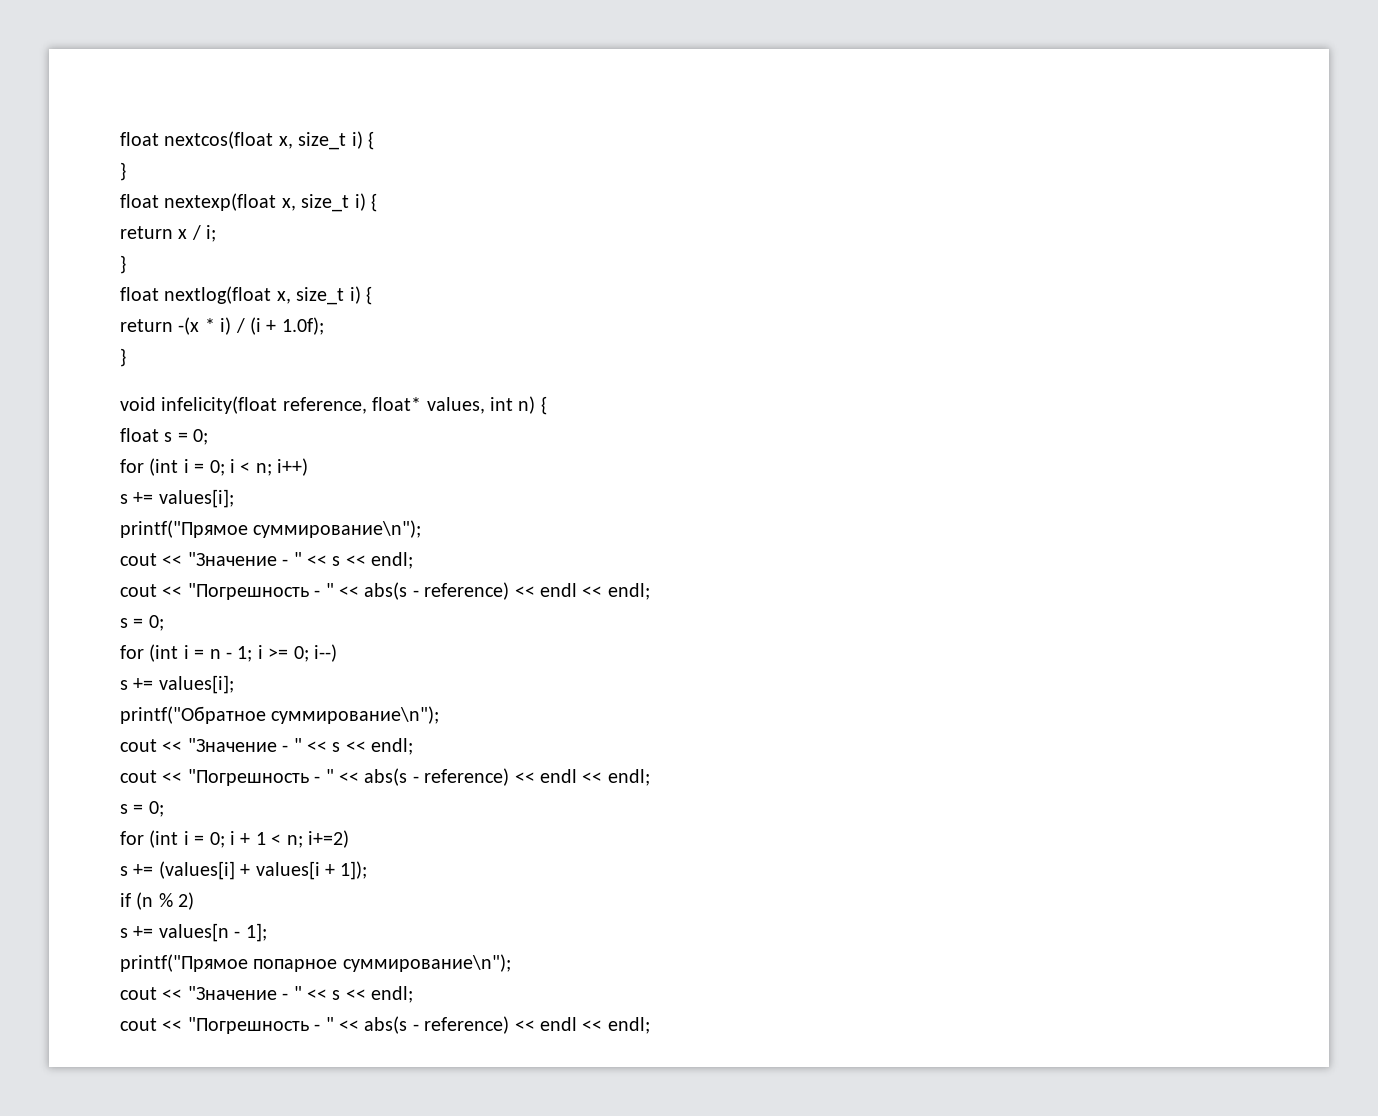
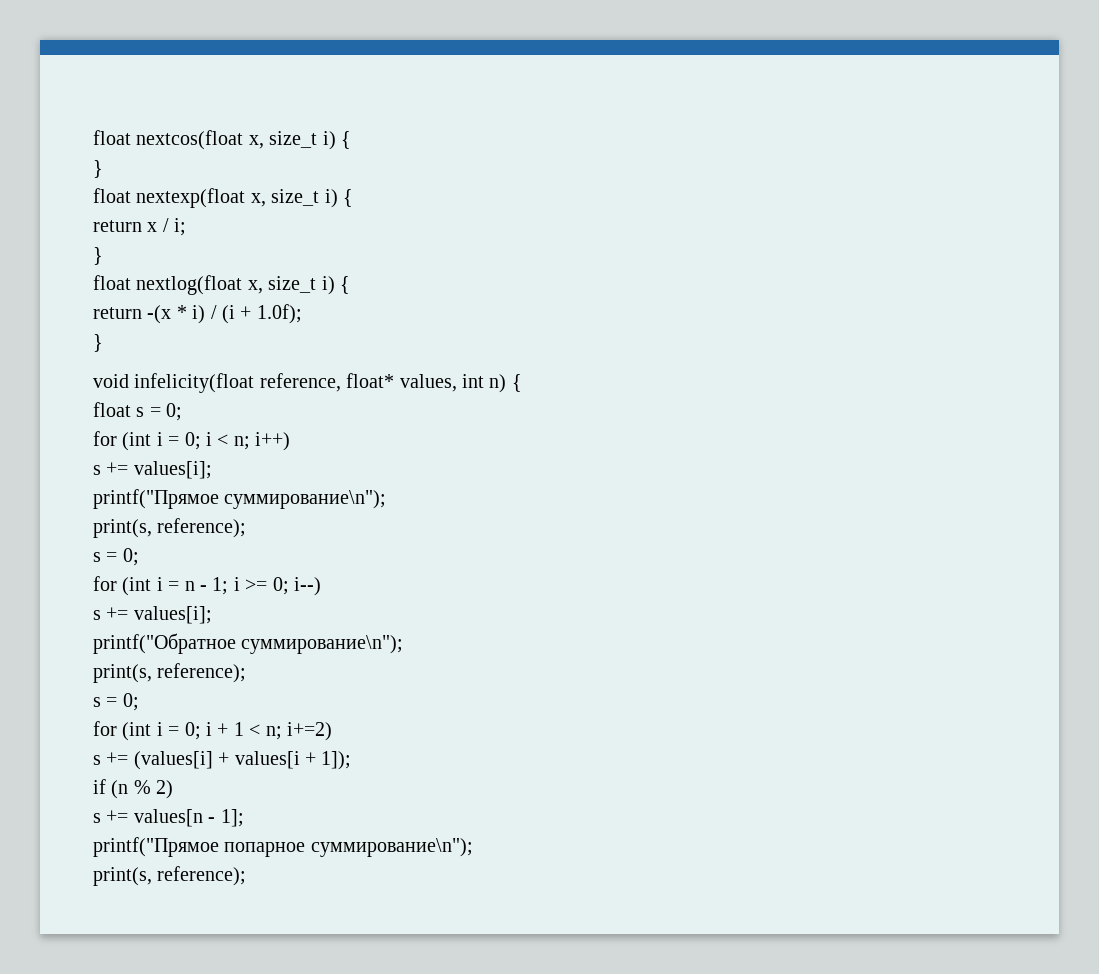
  printf("Прямое суммирование\n");
- cout << "Значение - " << s << endl;
- cout << "Погрешность - " << abs(s - reference) << endl << endl;
+ print(s, reference);
  printf("Обратное суммирование\n");
- cout << "Значение - " << s << endl;
- cout << "Погрешность - " << abs(s - reference) << endl << endl;
+ print(s, reference);
  printf("Прямое попарное суммирование\n");
- cout << "Значение - " << s << endl;
- cout << "Погрешность - " << abs(s - reference) << endl << endl;
+ print(s, reference);

